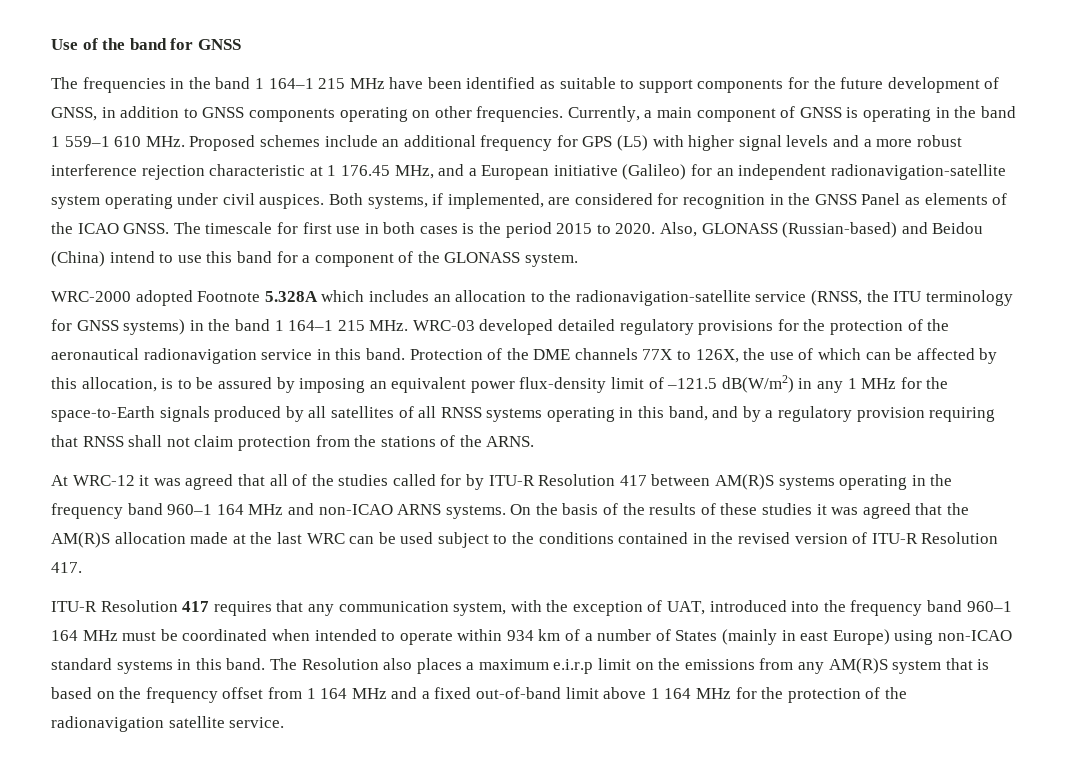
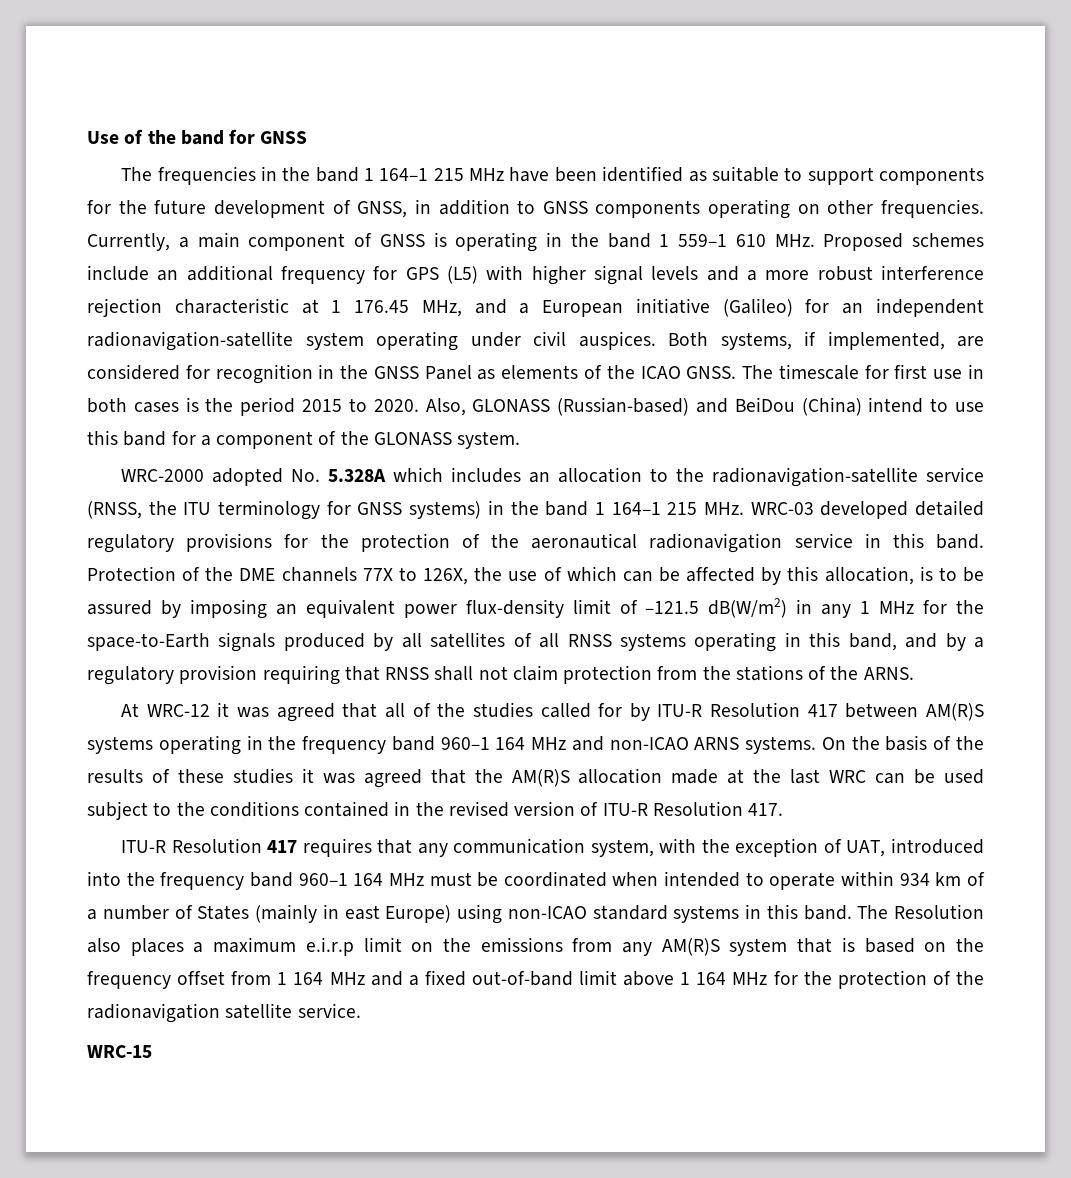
- Also, GLONASS (Russian-based) and Beidou (China) intend to use this band for a component of the GLONASS system.
+ Also, GLONASS (Russian-based) and BeiDou (China) intend to use this band for a component of the GLONASS system.
- WRC-2000 adopted Footnote 5.328A which includes an allocation to the radionavigation-satellite service (RNSS, the ITU terminology for GNSS systems) in the band 1 164–1 215 MHz. WRC-03 developed detailed regulatory provisions for the protection of the aeronautical radionavigation service in this band.
+ WRC-2000 adopted No. 5.328A which includes an allocation to the radionavigation-satellite service (RNSS, the ITU terminology for GNSS systems) in the band 1 164–1 215 MHz. WRC-03 developed detailed regulatory provisions for the protection of the aeronautical radionavigation service in this band.
+ WRC-15

